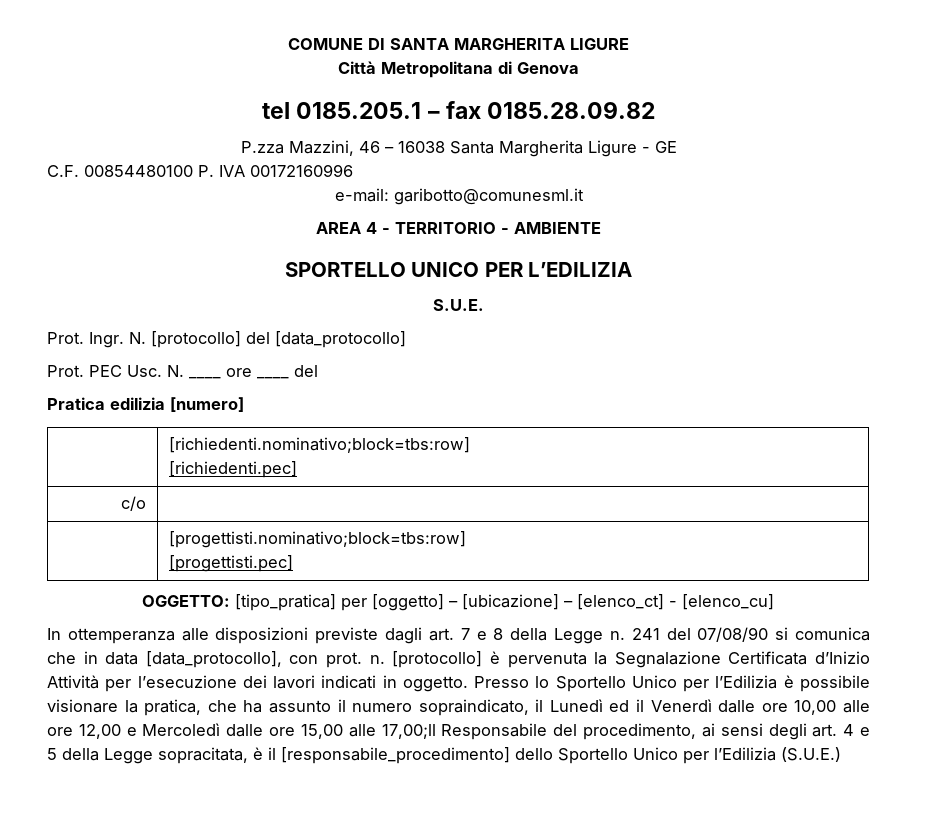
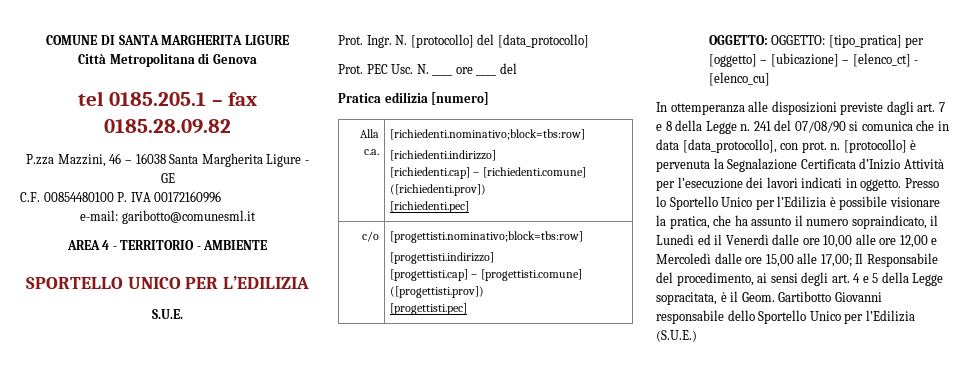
- | [richiedenti.nominativo;block=tbs:row]
+ Alla c.a. | [richiedenti.nominativo;block=tbs:row]
+ [richiedenti.indirizzo]
+ [richiedenti.cap] – [richiedenti.comune] ([richiedenti.prov])
- c/o |
- | [progettisti.nominativo;block=tbs:row]
+ c/o | [progettisti.nominativo;block=tbs:row]
+ [progettisti.indirizzo]
+ [progettisti.cap] – [progettisti.comune] ([progettisti.prov])
- OGGETTO: [tipo_pratica] per [oggetto] – [ubicazione] – [elenco_ct] - [elenco_cu]
+ OGGETTO: OGGETTO: [tipo_pratica] per [oggetto] – [ubicazione] – [elenco_ct] - [elenco_cu]
- Presso lo Sportello Unico per l’Edilizia è possibile visionare la pratica, che ha assunto il numero sopraindicato, il Lunedì ed il Venerdì dalle ore 10,00 alle ore 12,00 e Mercoledì dalle ore 15,00 alle 17,00;ll Responsabile del procedimento, ai sensi degli art. 4 e 5 della Legge sopracitata, è il [responsabile_procedimento] dello Sportello Unico per l’Edilizia (S.U.E.)
+ Presso lo Sportello Unico per l’Edilizia è possibile visionare la pratica, che ha assunto il numero sopraindicato, il Lunedì ed il Venerdì dalle ore 10,00 alle ore 12,00 e Mercoledì dalle ore 15,00 alle 17,00; Il Responsabile del procedimento, ai sensi degli art. 4 e 5 della Legge sopracitata, è il Geom. Gartibotto Giovanni responsabile dello Sportello Unico per l’Edilizia (S.U.E.)

